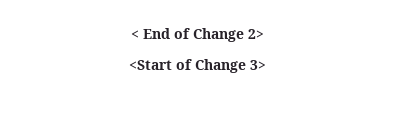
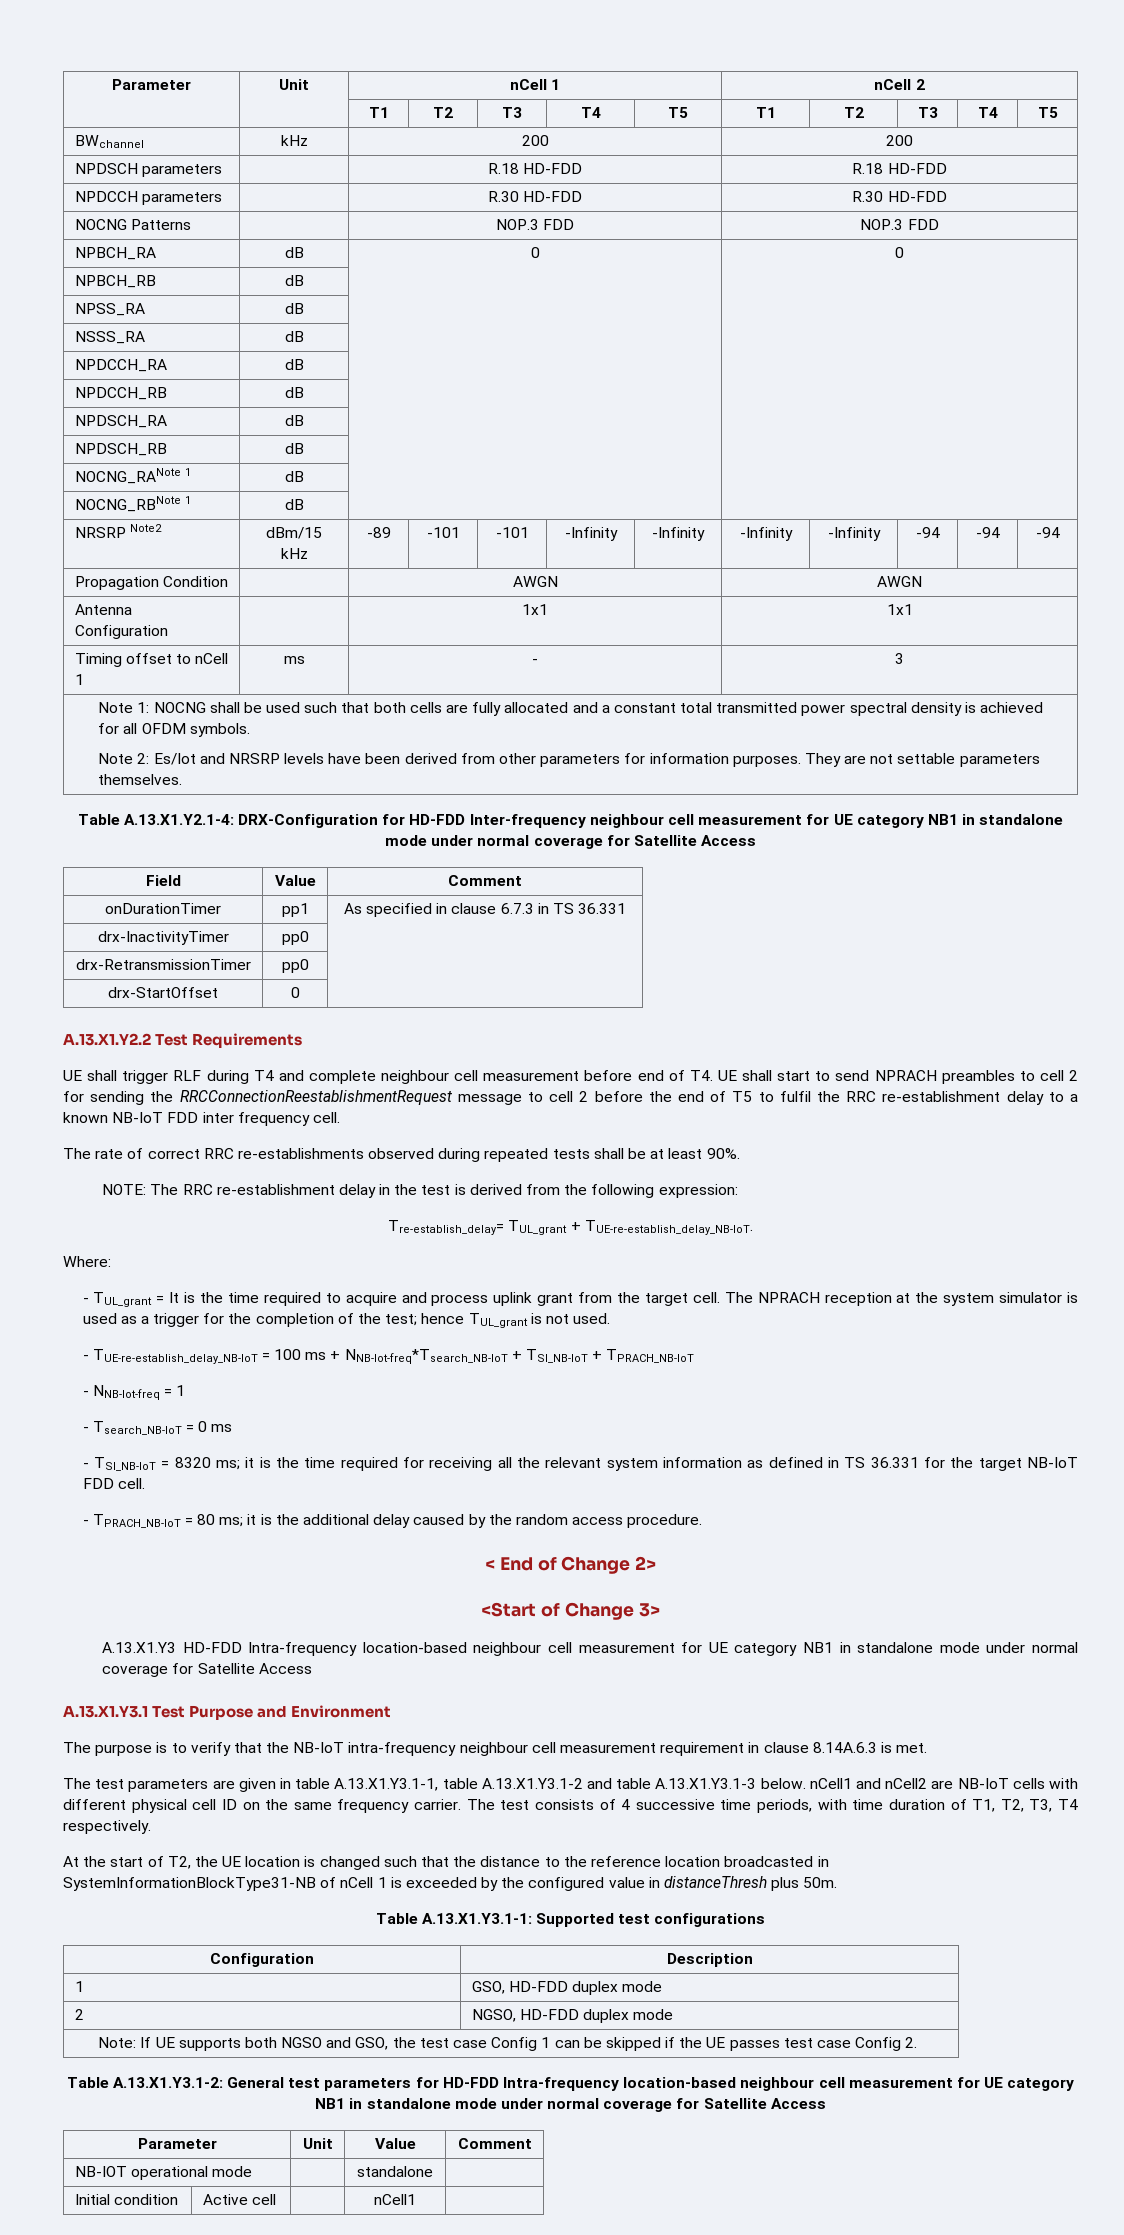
+ Parameter | Unit | nCell 1 | nCell 2
+ | | T1 | T2 | T3 | T4 | T5 | T1 | T2 | T3 | T4 | T5
+ BWchannel | kHz | 200 | 200
+ NPDSCH parameters | | R.18 HD-FDD | R.18 HD-FDD
+ NPDCCH parameters | | R.30 HD-FDD | R.30 HD-FDD
+ NOCNG Patterns | | NOP.3 FDD | NOP.3 FDD
+ NPBCH_RA | dB | 0 | 0
+ NPBCH_RB | dB | |
+ NPSS_RA | dB | |
+ NSSS_RA | dB | |
+ NPDCCH_RA | dB | |
+ NPDCCH_RB | dB | |
+ NPDSCH_RA | dB | |
+ NPDSCH_RB | dB | |
+ NOCNG_RANote 1 | dB | |
+ NOCNG_RBNote 1 | dB | |
+ NRSRP Note2 | dBm/15 kHz | -89 | -101 | -101 | -Infinity | -Infinity | -Infinity | -Infinity | -94 | -94 | -94
+ Propagation Condition | | AWGN | AWGN
+ Antenna Configuration | | 1x1 | 1x1
+ Timing offset to nCell 1 | ms | - | 3
+ Note 1: NOCNG shall be used such that both cells are fully allocated and a constant total transmitted power spectral density is achieved for all OFDM symbols.
+ Note 2: Es/Iot and NRSRP levels have been derived from other parameters for information purposes. They are not settable parameters themselves.
+ Table A.13.X1.Y2.1-4: DRX-Configuration for HD-FDD Inter-frequency neighbour cell measurement for UE category NB1 in standalone mode under normal coverage for Satellite Access
+ Field | Value | Comment
+ onDurationTimer | pp1 | As specified in clause 6.7.3 in TS 36.331
+ drx-InactivityTimer | pp0 |
+ drx-RetransmissionTimer | pp0 |
+ drx-StartOffset | 0 |
+ A.13.X1.Y2.2 Test Requirements
+ UE shall trigger RLF during T4 and complete neighbour cell measurement before end of T4. UE shall start to send NPRACH preambles to cell 2 for sending the RRCConnectionReestablishmentRequest message to cell 2 before the end of T5 to fulfil the RRC re-establishment delay to a known NB-IoT FDD inter frequency cell.
+ The rate of correct RRC re-establishments observed during repeated tests shall be at least 90%.
+ NOTE: The RRC re-establishment delay in the test is derived from the following expression:
+ Tre-establish_delay= TUL_grant + TUE-re-establish_delay_NB-IoT.
+ Where:
+ - TUL_grant = It is the time required to acquire and process uplink grant from the target cell. The NPRACH reception at the system simulator is used as a trigger for the completion of the test; hence TUL_grant is not used.
+ - TUE-re-establish_delay_NB-IoT = 100 ms + NNB-Iot-freq*Tsearch_NB-IoT + TSI_NB-IoT + TPRACH_NB-IoT
+ - NNB-Iot-freq = 1
+ - Tsearch_NB-IoT = 0 ms
+ - TSI_NB-IoT = 8320 ms; it is the time required for receiving all the relevant system information as defined in TS 36.331 for the target NB-IoT FDD cell.
+ - TPRACH_NB-IoT = 80 ms; it is the additional delay caused by the random access procedure.
+ A.13.X1.Y3 HD-FDD Intra-frequency location-based neighbour cell measurement for UE category NB1 in standalone mode under normal coverage for Satellite Access
+ A.13.X1.Y3.1 Test Purpose and Environment
+ The purpose is to verify that the NB-IoT intra-frequency neighbour cell measurement requirement in clause 8.14A.6.3 is met.
+ The test parameters are given in table A.13.X1.Y3.1-1, table A.13.X1.Y3.1-2 and table A.13.X1.Y3.1-3 below. nCell1 and nCell2 are NB-IoT cells with different physical cell ID on the same frequency carrier. The test consists of 4 successive time periods, with time duration of T1, T2, T3, T4 respectively.
+ At the start of T2, the UE location is changed such that the distance to the reference location broadcasted in SystemInformationBlockType31-NB of nCell 1 is exceeded by the configured value in distanceThresh plus 50m.
+ Table A.13.X1.Y3.1-1: Supported test configurations
+ Configuration | Description
+ 1 | GSO, HD-FDD duplex mode
+ 2 | NGSO, HD-FDD duplex mode
+ Note: If UE supports both NGSO and GSO, the test case Config 1 can be skipped if the UE passes test case Config 2.
+ Table A.13.X1.Y3.1-2: General test parameters for HD-FDD Intra-frequency location-based neighbour cell measurement for UE category NB1 in standalone mode under normal coverage for Satellite Access
+ Parameter | Unit | Value | Comment
+ NB-IOT operational mode | | standalone |
+ Initial condition | Active cell | | nCell1 |

